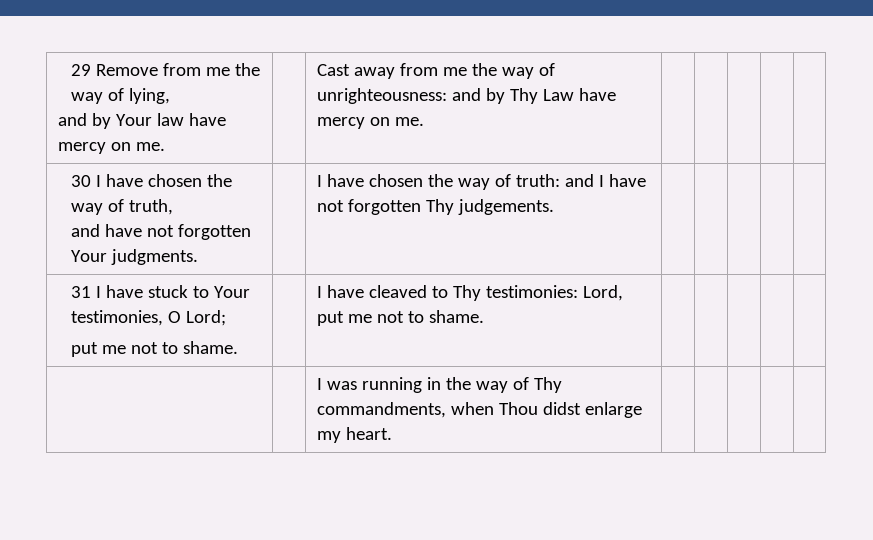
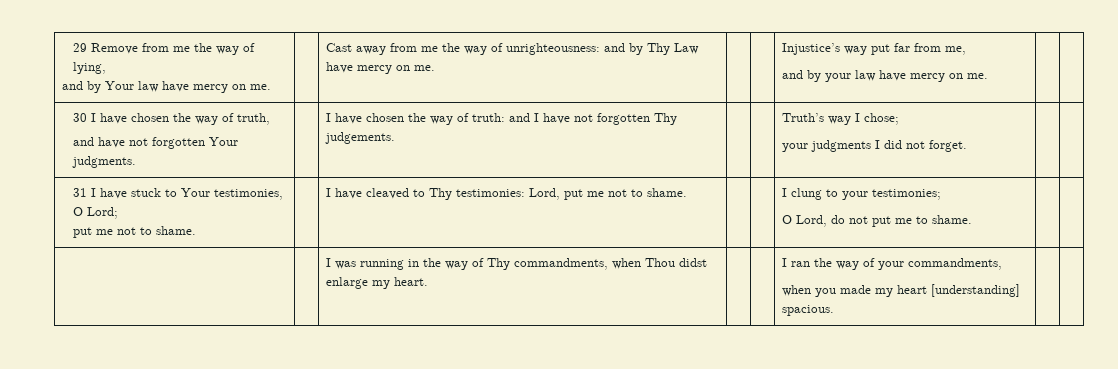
+ Injustice’s way put far from me,
+ and by your law have mercy on me.
  30 I have chosen the way of truth,
- and have not forgotten Your judgments. | | I have chosen the way of truth: and I have not forgotten Thy judgements. | | | | |
+ and have not forgotten Your judgments. | | I have chosen the way of truth: and I have not forgotten Thy judgements. | | | Truth’s way I chose;
+ your judgments I did not forget. | |
  31 I have stuck to Your testimonies, O Lord;
- put me not to shame. | | I have cleaved to Thy testimonies: Lord, put me not to shame. | | | | |
+ put me not to shame. | | I have cleaved to Thy testimonies: Lord, put me not to shame. | | | I clung to your testimonies;
+ O Lord, do not put me to shame. | |
- | | I was running in the way of Thy commandments, when Thou didst enlarge my heart. | | | | |
+ | | I was running in the way of Thy commandments, when Thou didst enlarge my heart. | | | I ran the way of your commandments,
+ when you made my heart [understanding] spacious. | |

